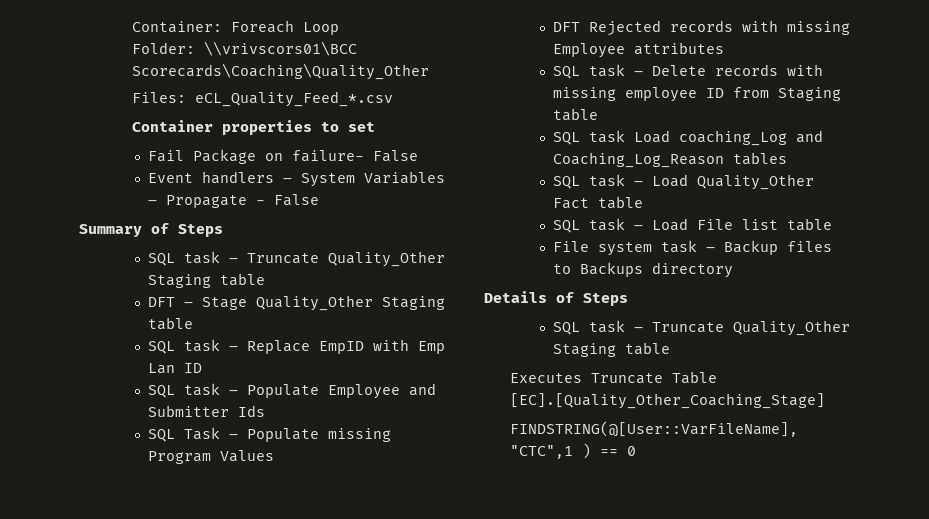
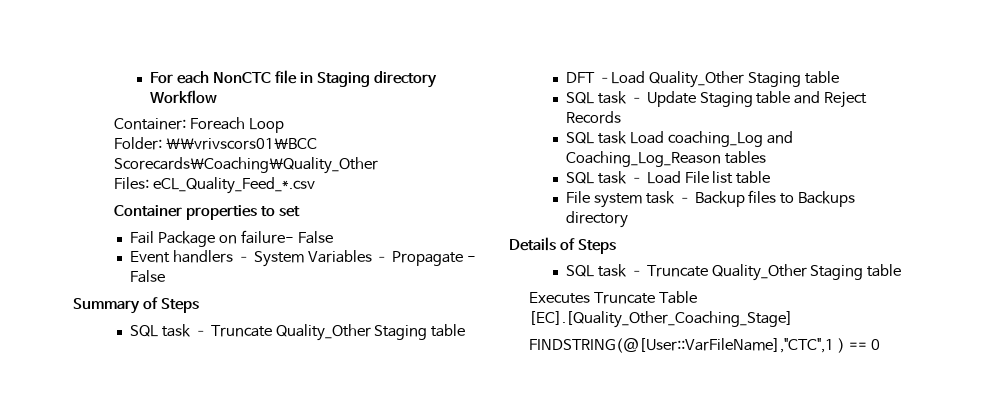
+ For each NonCTC file in Staging directory Workflow
- DFT – Stage Quality_Other Staging table
+ DFT –Load Quality_Other Staging table
- SQL task – Replace EmpID with Emp Lan ID
- SQL task – Populate Employee and Submitter Ids
- SQL Task – Populate missing Program Values
- DFT Rejected records with missing Employee attributes
- SQL task – Delete records with missing employee ID from Staging table
+ SQL task – Update Staging table and Reject Records
- SQL task – Load Quality_Other Fact table

